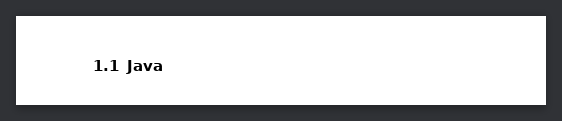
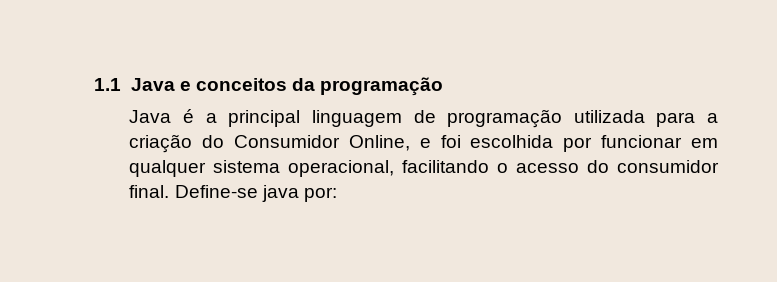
- 1.1 Java
+ 1.1 Java e conceitos da programação
+ Java é a principal linguagem de programação utilizada para a criação do Consumidor Online, e foi escolhida por funcionar em qualquer sistema operacional, facilitando o acesso do consumidor final. Define-se java por:

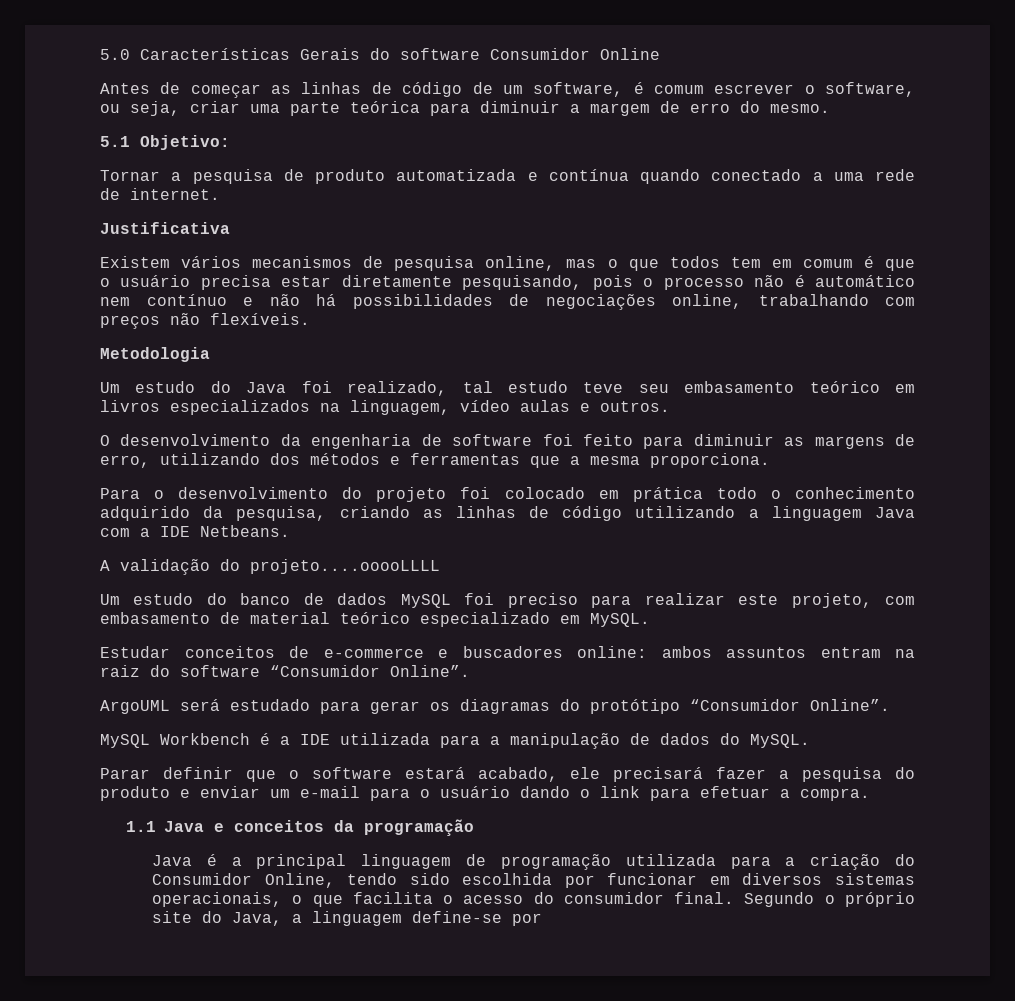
+ 5.0 Características Gerais do software Consumidor Online
+ Antes de começar as linhas de código de um software, é comum escrever o software, ou seja, criar uma parte teórica para diminuir a margem de erro do mesmo.
+ 5.1 Objetivo:
+ Tornar a pesquisa de produto automatizada e contínua quando conectado a uma rede de internet.
+ Justificativa
+ Existem vários mecanismos de pesquisa online, mas o que todos tem em comum é que o usuário precisa estar diretamente pesquisando, pois o processo não é automático nem contínuo e não há possibilidades de negociações online, trabalhando com preços não flexíveis.
+ Metodologia
+ Um estudo do Java foi realizado, tal estudo teve seu embasamento teórico em livros especializados na linguagem, vídeo aulas e outros.
+ O desenvolvimento da engenharia de software foi feito para diminuir as margens de erro, utilizando dos métodos e ferramentas que a mesma proporciona.
+ Para o desenvolvimento do projeto foi colocado em prática todo o conhecimento adquirido da pesquisa, criando as linhas de código utilizando a linguagem Java com a IDE Netbeans.
+ A validação do projeto....ooooLLLL
+ Um estudo do banco de dados MySQL foi preciso para realizar este projeto, com embasamento de material teórico especializado em MySQL.
+ Estudar conceitos de e-commerce e buscadores online: ambos assuntos entram na raiz do software “Consumidor Online”.
+ ArgoUML será estudado para gerar os diagramas do protótipo “Consumidor Online”.
+ MySQL Workbench é a IDE utilizada para a manipulação de dados do MySQL.
+ Parar definir que o software estará acabado, ele precisará fazer a pesquisa do produto e enviar um e-mail para o usuário dando o link para efetuar a compra.
- Java é a principal linguagem de programação utilizada para a criação do Consumidor Online, e foi escolhida por funcionar em qualquer sistema operacional, facilitando o acesso do consumidor final.
+ Java é a principal linguagem de programação utilizada para a criação do Consumidor Online, tendo sido escolhida por funcionar em diversos sistemas operacionais, o que facilita o acesso do consumidor final.
- Define-se java por:
+ Segundo o próprio site do Java, a linguagem define-se por

